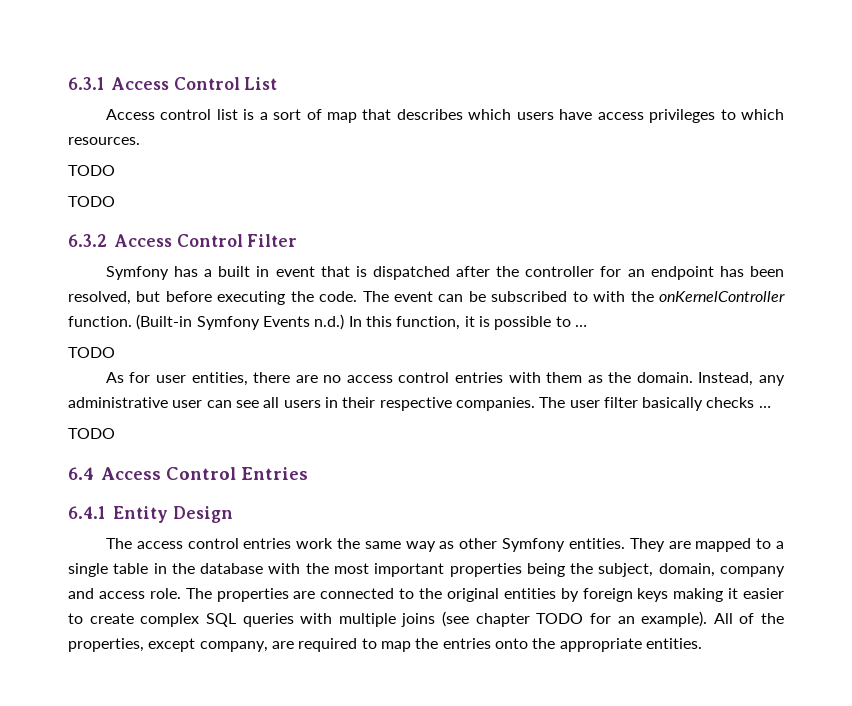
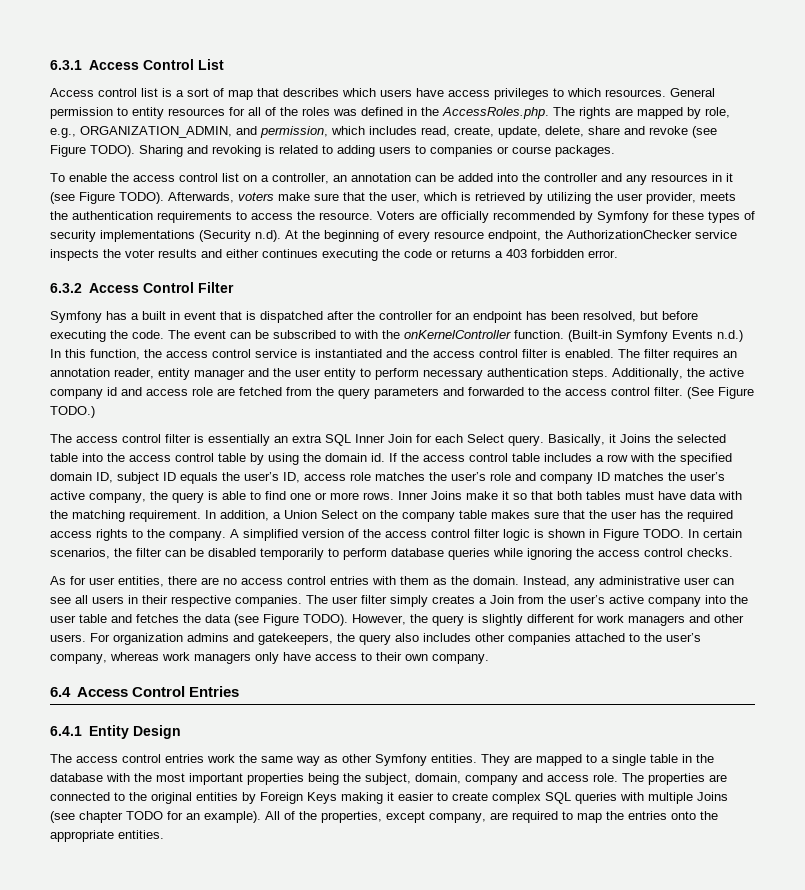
- Access control list is a sort of map that describes which users have access privileges to which resources.
- TODO
- TODO
+ Access control list is a sort of map that describes which users have access privileges to which resources. General permission to entity resources for all of the roles was defined in the AccessRoles.php. The rights are mapped by role, e.g., ORGANIZATION_ADMIN, and permission, which includes read, create, update, delete, share and revoke (see Figure TODO). Sharing and revoking is related to adding users to companies or course packages.
+ To enable the access control list on a controller, an annotation can be added into the controller and any resources in it (see Figure TODO). Afterwards, voters make sure that the user, which is retrieved by utilizing the user provider, meets the authentication requirements to access the resource. Voters are officially recommended by Symfony for these types of security implementations (Security n.d). At the beginning of every resource endpoint, the AuthorizationChecker service inspects the voter results and either continues executing the code or returns a 403 forbidden error.
- (Built-in Symfony Events n.d.) In this function, it is possible to …
- TODO
+ (Built-in Symfony Events n.d.) In this function, the access control service is instantiated and the access control filter is enabled. The filter requires an annotation reader, entity manager and the user entity to perform necessary authentication steps. Additionally, the active company id and access role are fetched from the query parameters and forwarded to the access control filter. (See Figure TODO.)
+ The access control filter is essentially an extra SQL Inner Join for each Select query. Basically, it Joins the selected table into the access control table by using the domain id. If the access control table includes a row with the specified domain ID, subject ID equals the user’s ID, access role matches the user’s role and company ID matches the user’s active company, the query is able to find one or more rows. Inner Joins make it so that both tables must have data with the matching requirement. In addition, a Union Select on the company table makes sure that the user has the required access rights to the company. A simplified version of the access control filter logic is shown in Figure TODO. In certain scenarios, the filter can be disabled temporarily to perform database queries while ignoring the access control checks.
- The user filter basically checks …
- TODO
+ The user filter simply creates a Join from the user’s active company into the user table and fetches the data (see Figure TODO). However, the query is slightly different for work managers and other users. For organization admins and gatekeepers, the query also includes other companies attached to the user’s company, whereas work managers only have access to their own company.
- The properties are connected to the original entities by foreign keys making it easier to create complex SQL queries with multiple joins (see chapter TODO for an example).
+ The properties are connected to the original entities by Foreign Keys making it easier to create complex SQL queries with multiple Joins (see chapter TODO for an example).

